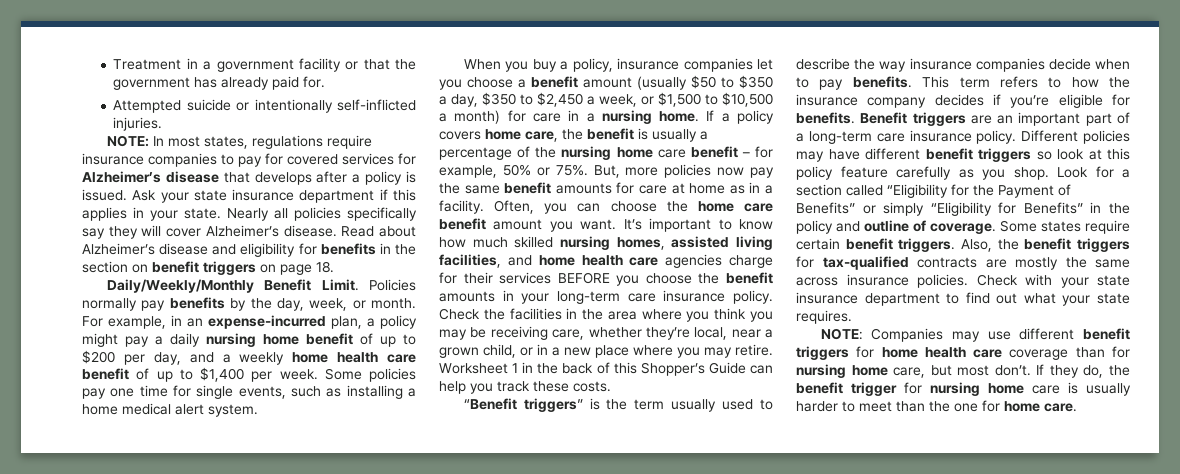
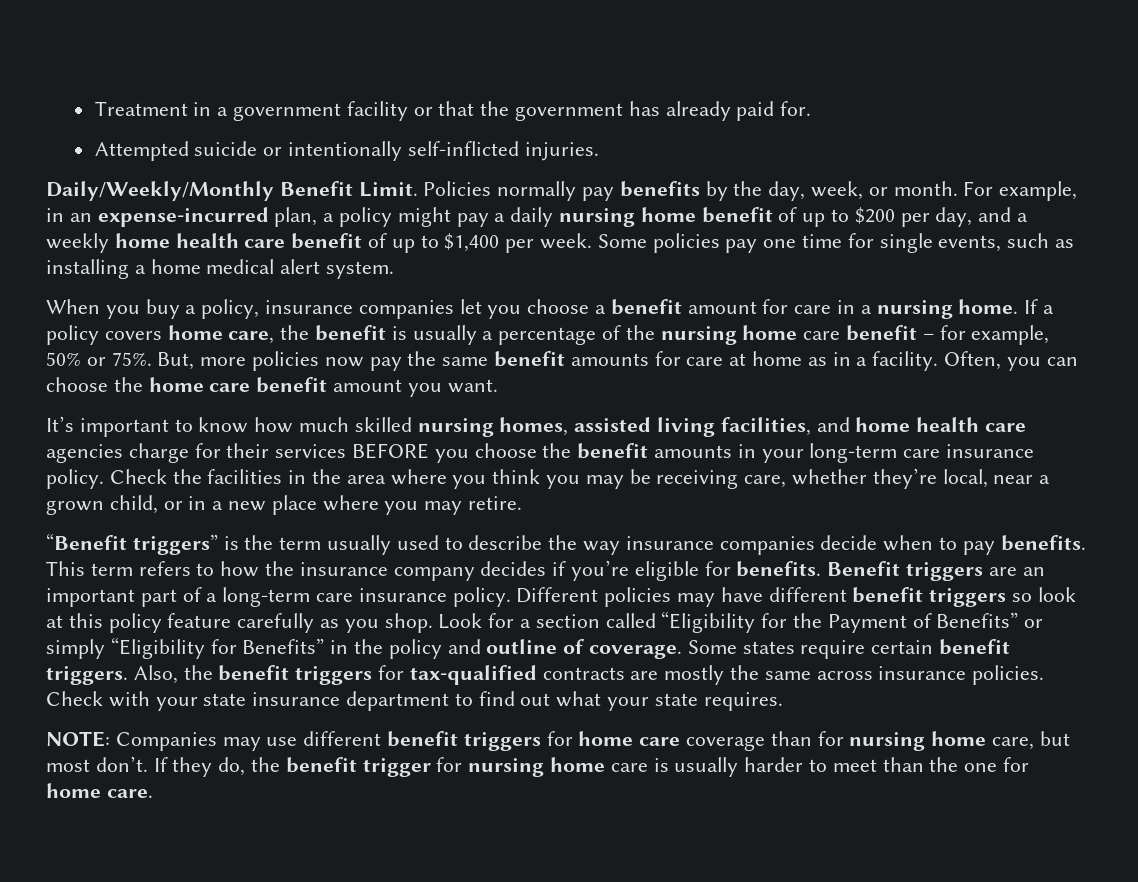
- NOTE: In most states, regulations require insurance companies to pay for covered services for Alzheimer’s disease that develops after a policy is issued. Ask your state insurance department if this applies in your state. Nearly all policies specifically say they will cover Alzheimer’s disease. Read about Alzheimer’s disease and eligibility for benefits in the section on benefit triggers on page 18.
- When you buy a policy, insurance companies let you choose a benefit amount (usually $50 to $350 a day, $350 to $2,450 a week, or $1,500 to $10,500 a month) for care in a nursing home.
+ When you buy a policy, insurance companies let you choose a benefit amount for care in a nursing home.
- Often, you can choose the home care benefit amount you want. It’s important to know how much skilled nursing homes, assisted living facilities, and home health care agencies charge for their services BEFORE you choose the benefit amounts in your long-term care insurance policy.
+ Often, you can choose the home care benefit amount you want.
+ It’s important to know how much skilled nursing homes, assisted living facilities, and home health care agencies charge for their services BEFORE you choose the benefit amounts in your long-term care insurance policy.
- Worksheet 1 in the back of this Shopper’s Guide can help you track these costs.
- NOTE: Companies may use different benefit triggers for home health care coverage than for nursing home care, but most don’t.
+ NOTE: Companies may use different benefit triggers for home care coverage than for nursing home care, but most don’t.

